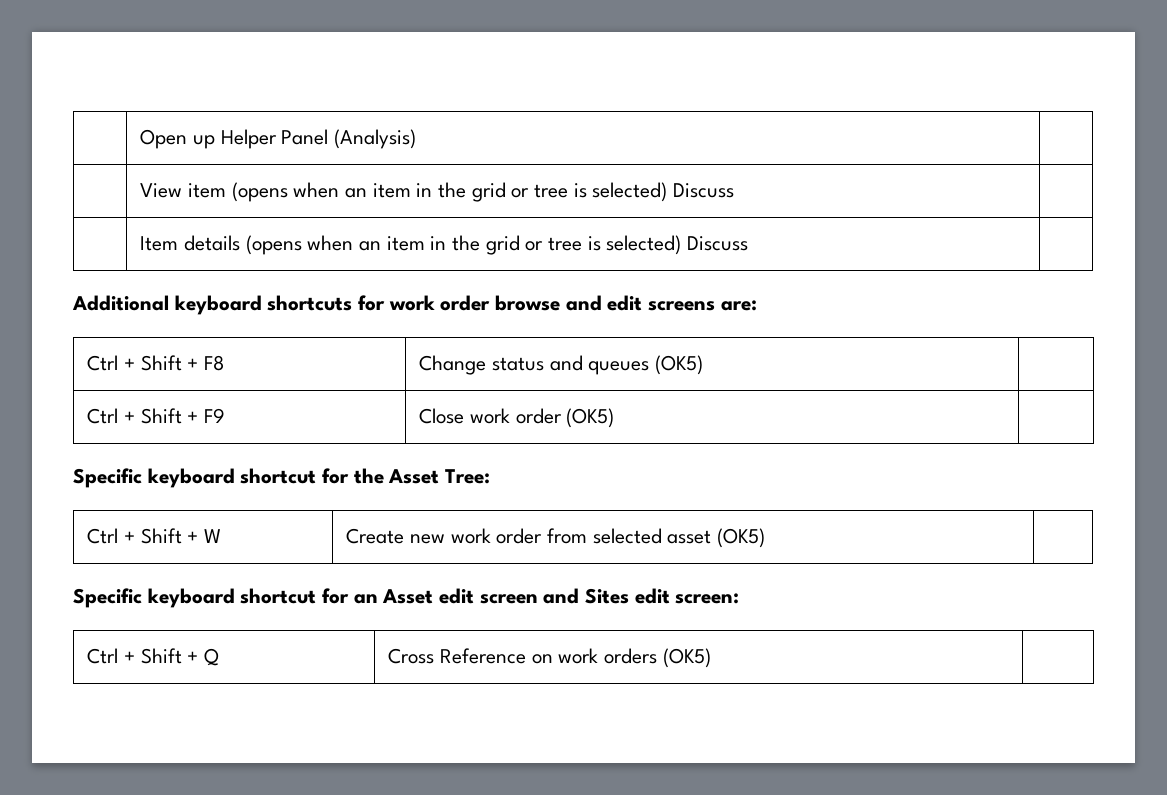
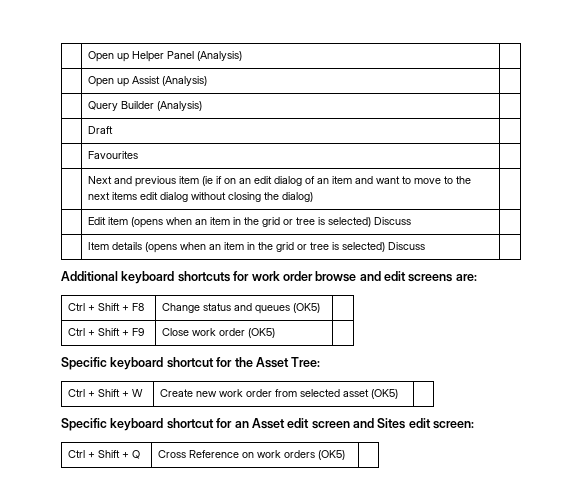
- | View item (opens when an item in the grid or tree is selected) Discuss |
+ | Open up Assist (Analysis) |
+ | Query Builder (Analysis) |
+ | Draft |
+ | Favourites |
+ | Next and previous item (ie if on an edit dialog of an item and want to move to the next items edit dialog without closing the dialog) |
+ | Edit item (opens when an item in the grid or tree is selected) Discuss |

